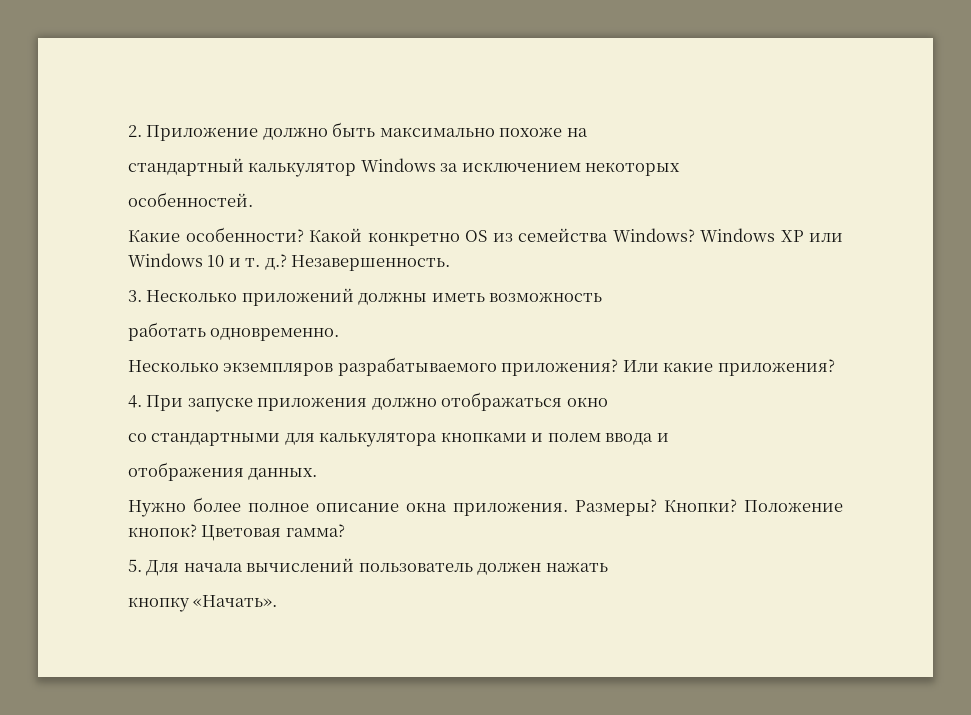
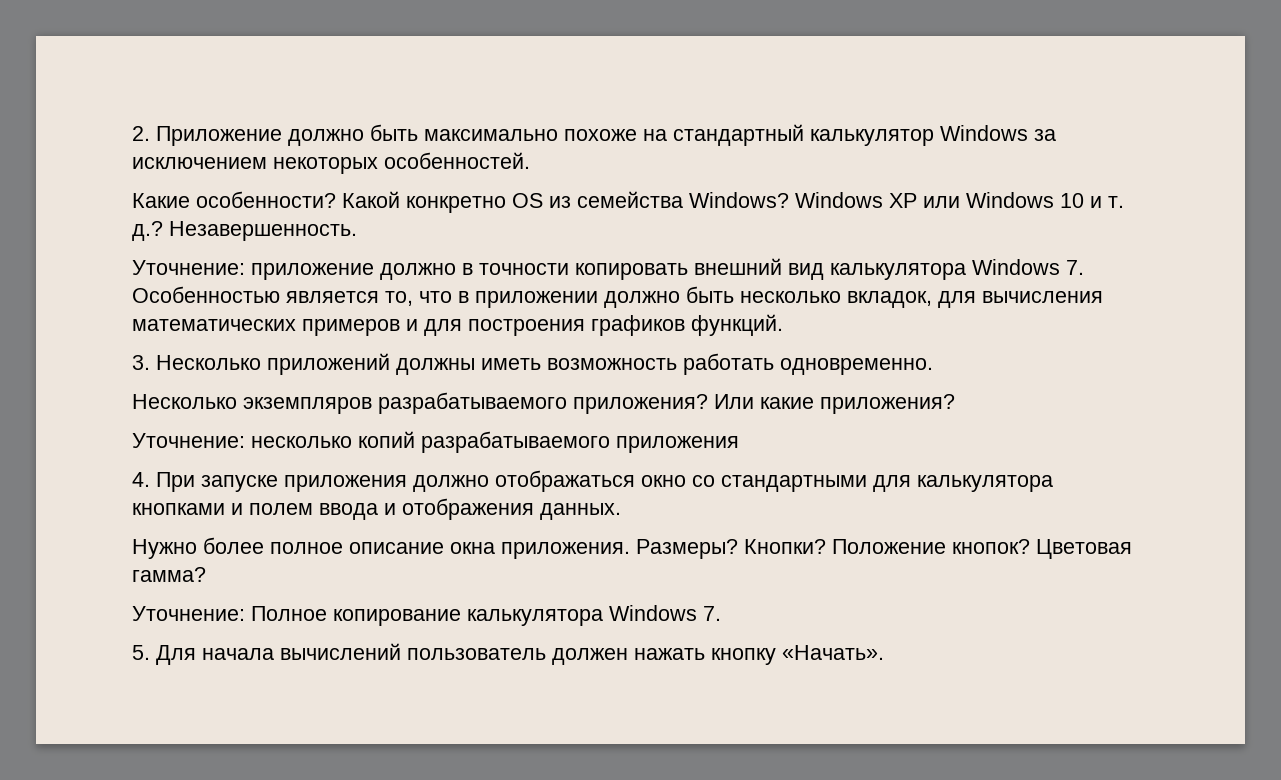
- 2. Приложение должно быть максимально похоже на
- стандартный калькулятор Windows за исключением некоторых
- особенностей.
+ 2. Приложение должно быть максимально похоже на стандартный калькулятор Windows за исключением некоторых особенностей.
+ Уточнение: приложение должно в точности копировать внешний вид калькулятора Windows 7. Особенностью является то, что в приложении должно быть несколько вкладок, для вычисления математических примеров и для построения графиков функций.
- 3. Несколько приложений должны иметь возможность
- работать одновременно.
+ 3. Несколько приложений должны иметь возможность работать одновременно.
+ Уточнение: несколько копий разрабатываемого приложения
- 4. При запуске приложения должно отображаться окно
- со стандартными для калькулятора кнопками и полем ввода и
- отображения данных.
+ 4. При запуске приложения должно отображаться окно со стандартными для калькулятора кнопками и полем ввода и отображения данных.
+ Уточнение: Полное копирование калькулятора Windows 7.
- 5. Для начала вычислений пользователь должен нажать
- кнопку «Начать».
+ 5. Для начала вычислений пользователь должен нажать кнопку «Начать».

